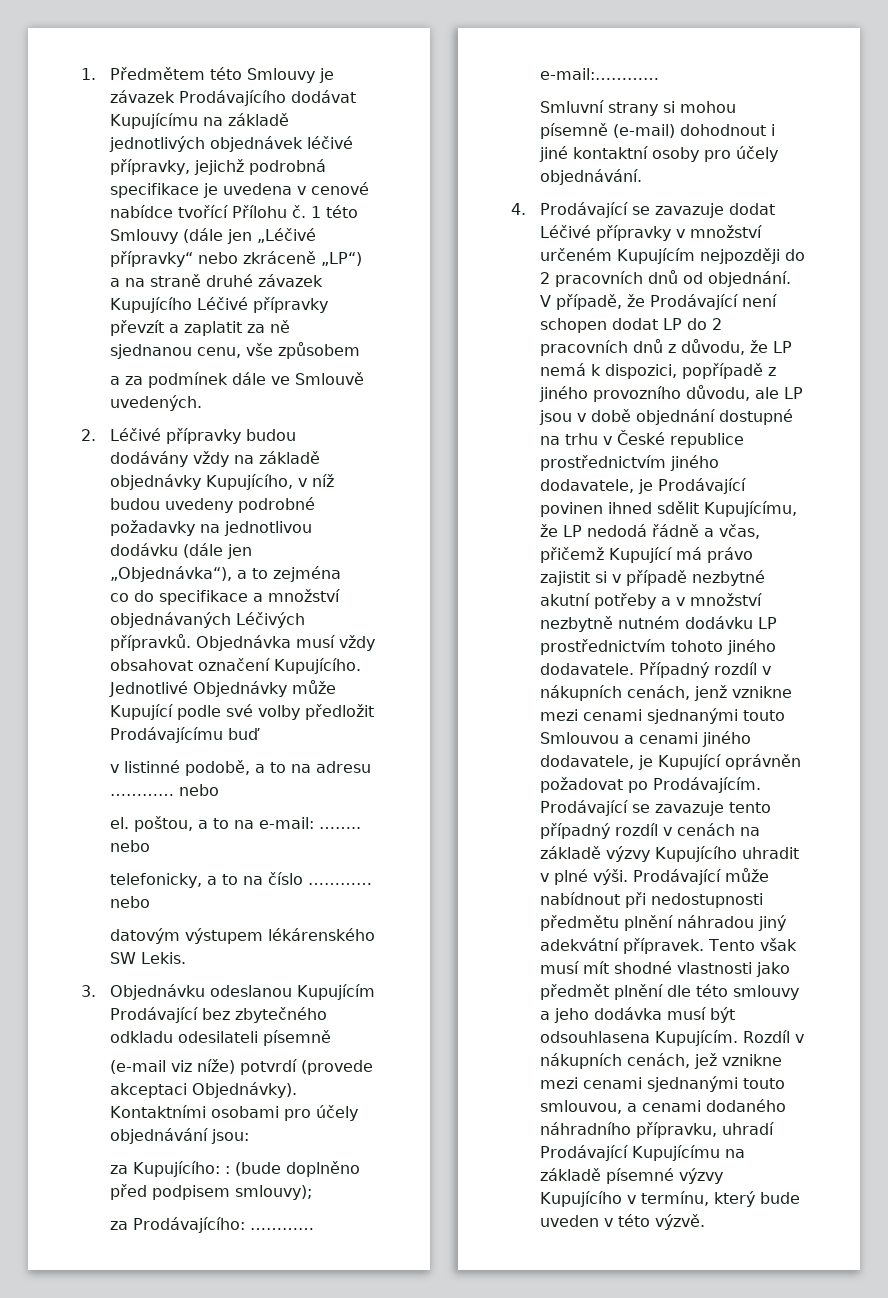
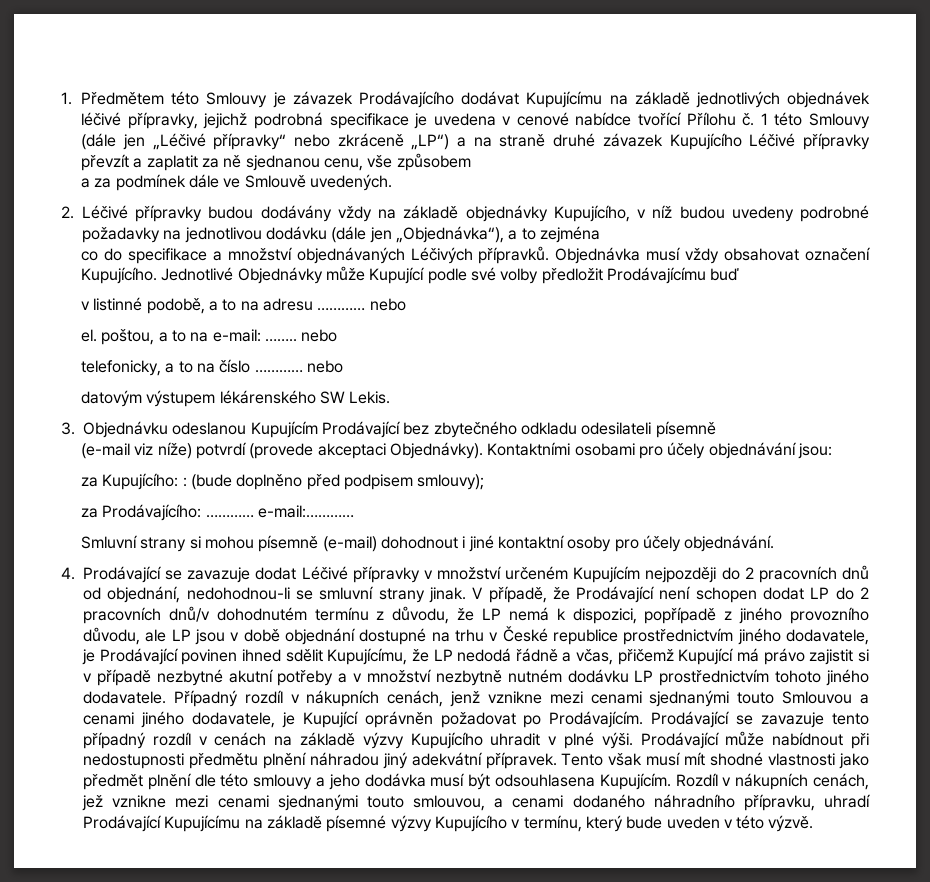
- 4. Prodávající se zavazuje dodat Léčivé přípravky v množství určeném Kupujícím nejpozději do 2 pracovních dnů od objednání.
+ 4. Prodávající se zavazuje dodat Léčivé přípravky v množství určeném Kupujícím nejpozději do 2 pracovních dnů od objednání, nedohodnou-li se smluvní strany jinak.
- V případě, že Prodávající není schopen dodat LP do 2 pracovních dnů z důvodu, že LP nemá k dispozici, popřípadě z jiného provozního důvodu, ale LP jsou v době objednání dostupné na trhu v České republice prostřednictvím jiného dodavatele, je Prodávající povinen ihned sdělit Kupujícímu, že LP nedodá řádně a včas, přičemž Kupující má právo zajistit si v případě nezbytné akutní potřeby a v množství nezbytně nutném dodávku LP prostřednictvím tohoto jiného dodavatele.
+ V případě, že Prodávající není schopen dodat LP do 2 pracovních dnů/v dohodnutém termínu z důvodu, že LP nemá k dispozici, popřípadě z jiného provozního důvodu, ale LP jsou v době objednání dostupné na trhu v České republice prostřednictvím jiného dodavatele, je Prodávající povinen ihned sdělit Kupujícímu, že LP nedodá řádně a včas, přičemž Kupující má právo zajistit si v případě nezbytné akutní potřeby a v množství nezbytně nutném dodávku LP prostřednictvím tohoto jiného dodavatele.

